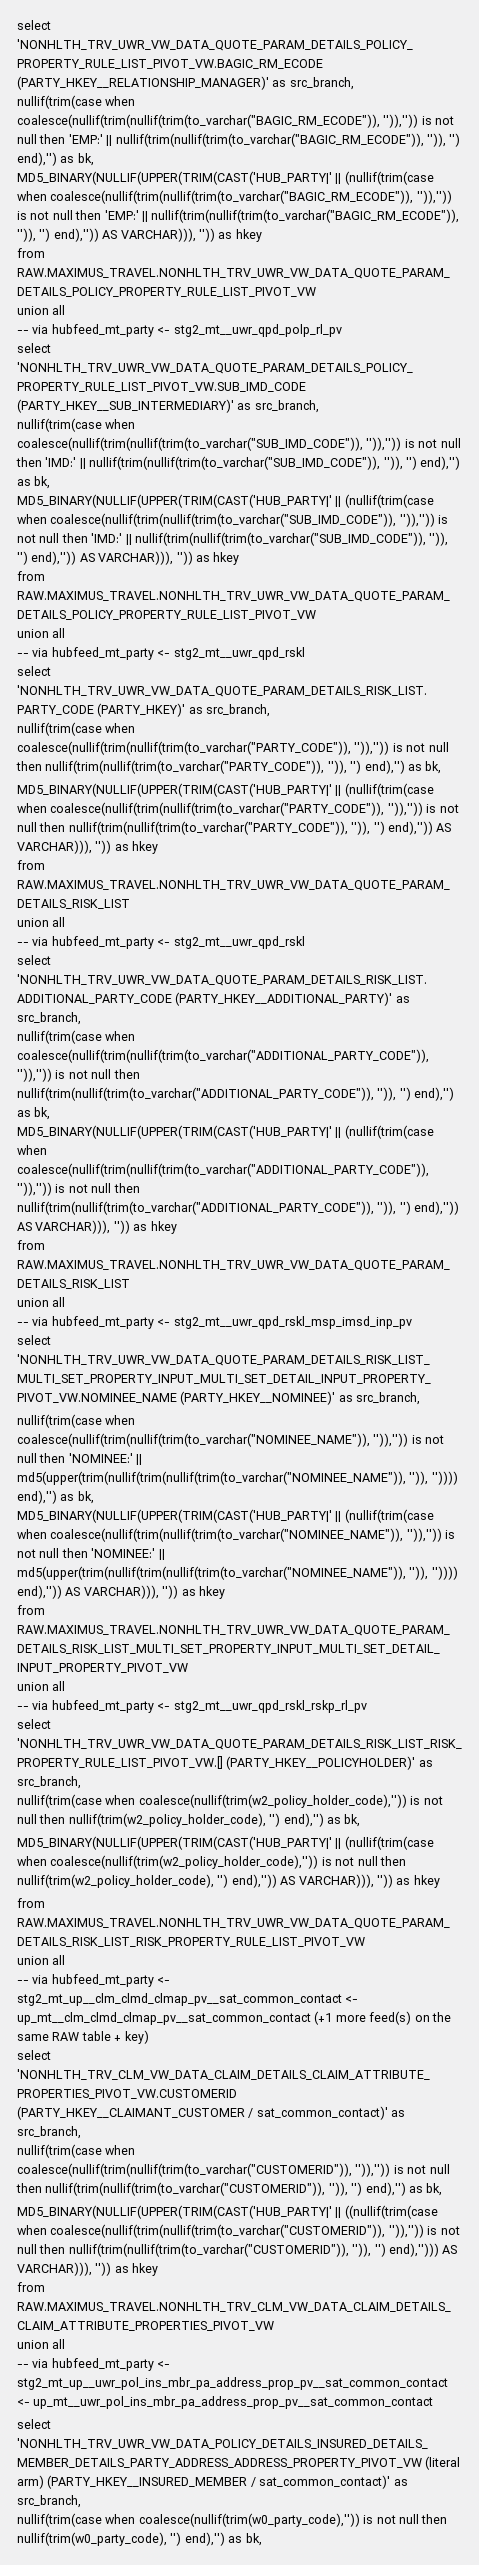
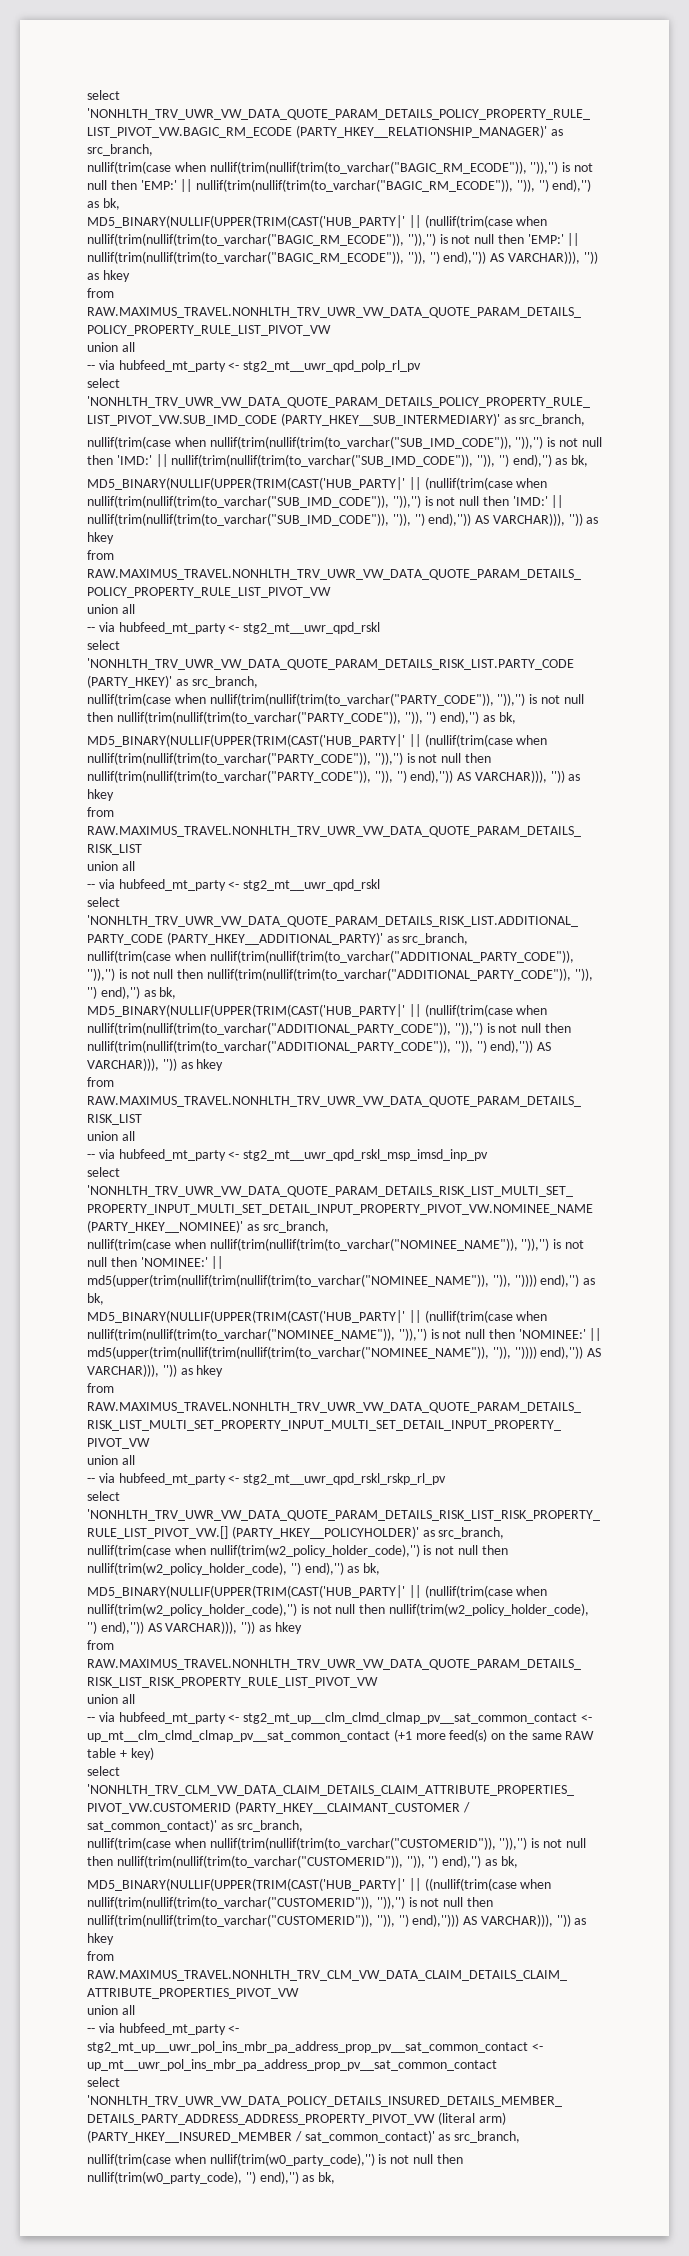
- nullif(trim(case when coalesce(nullif(trim(nullif(trim(to_varchar("BAGIC_RM_ECODE")), '')),'')) is not null then 'EMP:' || nullif(trim(nullif(trim(to_varchar("BAGIC_RM_ECODE")), '')), '') end),'') as bk,
+ nullif(trim(case when nullif(trim(nullif(trim(to_varchar("BAGIC_RM_ECODE")), '')),'') is not null then 'EMP:' || nullif(trim(nullif(trim(to_varchar("BAGIC_RM_ECODE")), '')), '') end),'') as bk,
- MD5_BINARY(NULLIF(UPPER(TRIM(CAST('HUB_PARTY|' || (nullif(trim(case when coalesce(nullif(trim(nullif(trim(to_varchar("BAGIC_RM_ECODE")), '')),'')) is not null then 'EMP:' || nullif(trim(nullif(trim(to_varchar("BAGIC_RM_ECODE")), '')), '') end),'')) AS VARCHAR))), '')) as hkey
+ MD5_BINARY(NULLIF(UPPER(TRIM(CAST('HUB_PARTY|' || (nullif(trim(case when nullif(trim(nullif(trim(to_varchar("BAGIC_RM_ECODE")), '')),'') is not null then 'EMP:' || nullif(trim(nullif(trim(to_varchar("BAGIC_RM_ECODE")), '')), '') end),'')) AS VARCHAR))), '')) as hkey
- nullif(trim(case when coalesce(nullif(trim(nullif(trim(to_varchar("SUB_IMD_CODE")), '')),'')) is not null then 'IMD:' || nullif(trim(nullif(trim(to_varchar("SUB_IMD_CODE")), '')), '') end),'') as bk,
+ nullif(trim(case when nullif(trim(nullif(trim(to_varchar("SUB_IMD_CODE")), '')),'') is not null then 'IMD:' || nullif(trim(nullif(trim(to_varchar("SUB_IMD_CODE")), '')), '') end),'') as bk,
- MD5_BINARY(NULLIF(UPPER(TRIM(CAST('HUB_PARTY|' || (nullif(trim(case when coalesce(nullif(trim(nullif(trim(to_varchar("SUB_IMD_CODE")), '')),'')) is not null then 'IMD:' || nullif(trim(nullif(trim(to_varchar("SUB_IMD_CODE")), '')), '') end),'')) AS VARCHAR))), '')) as hkey
+ MD5_BINARY(NULLIF(UPPER(TRIM(CAST('HUB_PARTY|' || (nullif(trim(case when nullif(trim(nullif(trim(to_varchar("SUB_IMD_CODE")), '')),'') is not null then 'IMD:' || nullif(trim(nullif(trim(to_varchar("SUB_IMD_CODE")), '')), '') end),'')) AS VARCHAR))), '')) as hkey
- nullif(trim(case when coalesce(nullif(trim(nullif(trim(to_varchar("PARTY_CODE")), '')),'')) is not null then nullif(trim(nullif(trim(to_varchar("PARTY_CODE")), '')), '') end),'') as bk,
+ nullif(trim(case when nullif(trim(nullif(trim(to_varchar("PARTY_CODE")), '')),'') is not null then nullif(trim(nullif(trim(to_varchar("PARTY_CODE")), '')), '') end),'') as bk,
- MD5_BINARY(NULLIF(UPPER(TRIM(CAST('HUB_PARTY|' || (nullif(trim(case when coalesce(nullif(trim(nullif(trim(to_varchar("PARTY_CODE")), '')),'')) is not null then nullif(trim(nullif(trim(to_varchar("PARTY_CODE")), '')), '') end),'')) AS VARCHAR))), '')) as hkey
+ MD5_BINARY(NULLIF(UPPER(TRIM(CAST('HUB_PARTY|' || (nullif(trim(case when nullif(trim(nullif(trim(to_varchar("PARTY_CODE")), '')),'') is not null then nullif(trim(nullif(trim(to_varchar("PARTY_CODE")), '')), '') end),'')) AS VARCHAR))), '')) as hkey
- nullif(trim(case when coalesce(nullif(trim(nullif(trim(to_varchar("ADDITIONAL_PARTY_CODE")), '')),'')) is not null then nullif(trim(nullif(trim(to_varchar("ADDITIONAL_PARTY_CODE")), '')), '') end),'') as bk,
+ nullif(trim(case when nullif(trim(nullif(trim(to_varchar("ADDITIONAL_PARTY_CODE")), '')),'') is not null then nullif(trim(nullif(trim(to_varchar("ADDITIONAL_PARTY_CODE")), '')), '') end),'') as bk,
- MD5_BINARY(NULLIF(UPPER(TRIM(CAST('HUB_PARTY|' || (nullif(trim(case when coalesce(nullif(trim(nullif(trim(to_varchar("ADDITIONAL_PARTY_CODE")), '')),'')) is not null then nullif(trim(nullif(trim(to_varchar("ADDITIONAL_PARTY_CODE")), '')), '') end),'')) AS VARCHAR))), '')) as hkey
+ MD5_BINARY(NULLIF(UPPER(TRIM(CAST('HUB_PARTY|' || (nullif(trim(case when nullif(trim(nullif(trim(to_varchar("ADDITIONAL_PARTY_CODE")), '')),'') is not null then nullif(trim(nullif(trim(to_varchar("ADDITIONAL_PARTY_CODE")), '')), '') end),'')) AS VARCHAR))), '')) as hkey
- nullif(trim(case when coalesce(nullif(trim(nullif(trim(to_varchar("NOMINEE_NAME")), '')),'')) is not null then 'NOMINEE:' || md5(upper(trim(nullif(trim(nullif(trim(to_varchar("NOMINEE_NAME")), '')), '')))) end),'') as bk,
+ nullif(trim(case when nullif(trim(nullif(trim(to_varchar("NOMINEE_NAME")), '')),'') is not null then 'NOMINEE:' || md5(upper(trim(nullif(trim(nullif(trim(to_varchar("NOMINEE_NAME")), '')), '')))) end),'') as bk,
- MD5_BINARY(NULLIF(UPPER(TRIM(CAST('HUB_PARTY|' || (nullif(trim(case when coalesce(nullif(trim(nullif(trim(to_varchar("NOMINEE_NAME")), '')),'')) is not null then 'NOMINEE:' || md5(upper(trim(nullif(trim(nullif(trim(to_varchar("NOMINEE_NAME")), '')), '')))) end),'')) AS VARCHAR))), '')) as hkey
+ MD5_BINARY(NULLIF(UPPER(TRIM(CAST('HUB_PARTY|' || (nullif(trim(case when nullif(trim(nullif(trim(to_varchar("NOMINEE_NAME")), '')),'') is not null then 'NOMINEE:' || md5(upper(trim(nullif(trim(nullif(trim(to_varchar("NOMINEE_NAME")), '')), '')))) end),'')) AS VARCHAR))), '')) as hkey
- nullif(trim(case when coalesce(nullif(trim(w2_policy_holder_code),'')) is not null then nullif(trim(w2_policy_holder_code), '') end),'') as bk,
+ nullif(trim(case when nullif(trim(w2_policy_holder_code),'') is not null then nullif(trim(w2_policy_holder_code), '') end),'') as bk,
- MD5_BINARY(NULLIF(UPPER(TRIM(CAST('HUB_PARTY|' || (nullif(trim(case when coalesce(nullif(trim(w2_policy_holder_code),'')) is not null then nullif(trim(w2_policy_holder_code), '') end),'')) AS VARCHAR))), '')) as hkey
+ MD5_BINARY(NULLIF(UPPER(TRIM(CAST('HUB_PARTY|' || (nullif(trim(case when nullif(trim(w2_policy_holder_code),'') is not null then nullif(trim(w2_policy_holder_code), '') end),'')) AS VARCHAR))), '')) as hkey
- nullif(trim(case when coalesce(nullif(trim(nullif(trim(to_varchar("CUSTOMERID")), '')),'')) is not null then nullif(trim(nullif(trim(to_varchar("CUSTOMERID")), '')), '') end),'') as bk,
+ nullif(trim(case when nullif(trim(nullif(trim(to_varchar("CUSTOMERID")), '')),'') is not null then nullif(trim(nullif(trim(to_varchar("CUSTOMERID")), '')), '') end),'') as bk,
- MD5_BINARY(NULLIF(UPPER(TRIM(CAST('HUB_PARTY|' || ((nullif(trim(case when coalesce(nullif(trim(nullif(trim(to_varchar("CUSTOMERID")), '')),'')) is not null then nullif(trim(nullif(trim(to_varchar("CUSTOMERID")), '')), '') end),''))) AS VARCHAR))), '')) as hkey
+ MD5_BINARY(NULLIF(UPPER(TRIM(CAST('HUB_PARTY|' || ((nullif(trim(case when nullif(trim(nullif(trim(to_varchar("CUSTOMERID")), '')),'') is not null then nullif(trim(nullif(trim(to_varchar("CUSTOMERID")), '')), '') end),''))) AS VARCHAR))), '')) as hkey
- nullif(trim(case when coalesce(nullif(trim(w0_party_code),'')) is not null then nullif(trim(w0_party_code), '') end),'') as bk,
+ nullif(trim(case when nullif(trim(w0_party_code),'') is not null then nullif(trim(w0_party_code), '') end),'') as bk,

